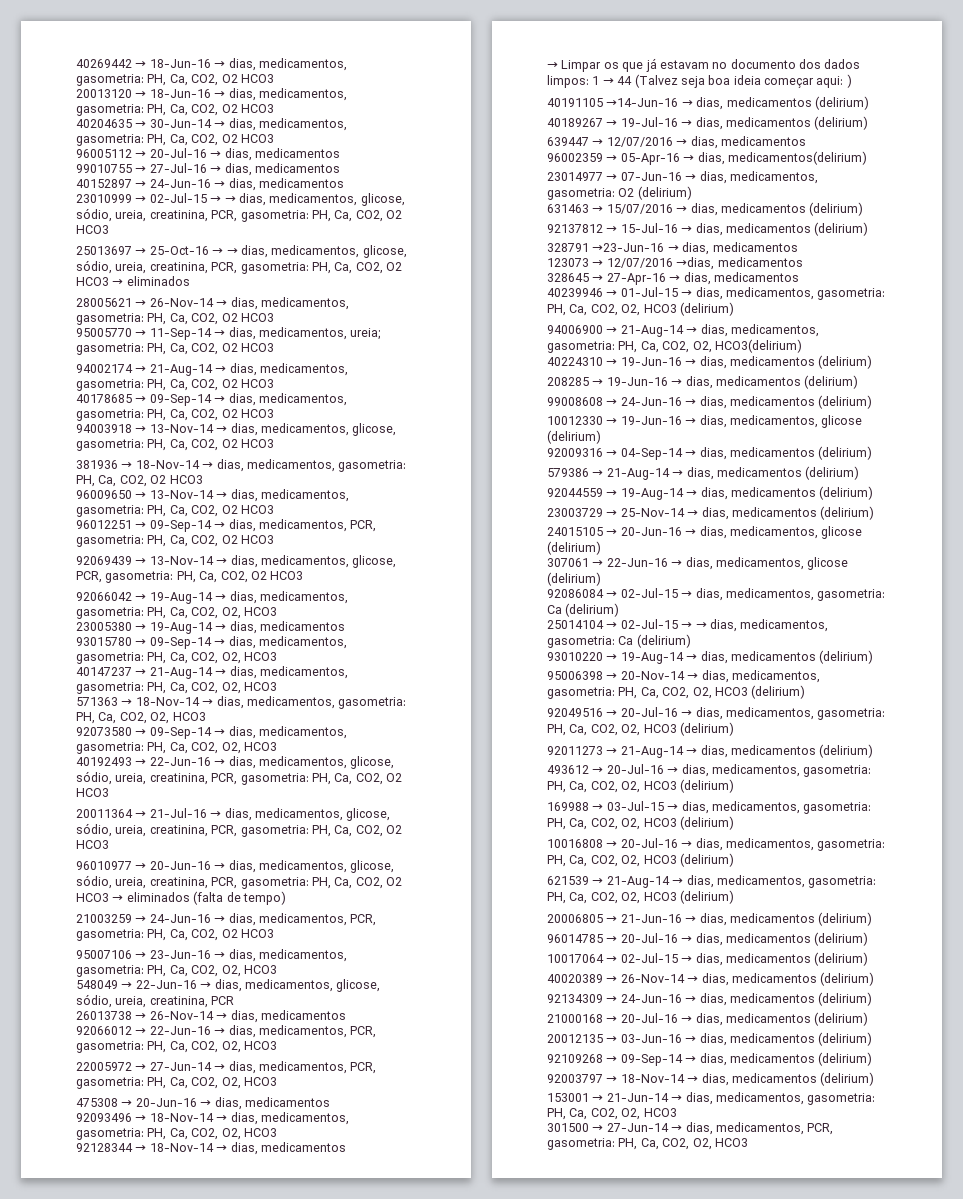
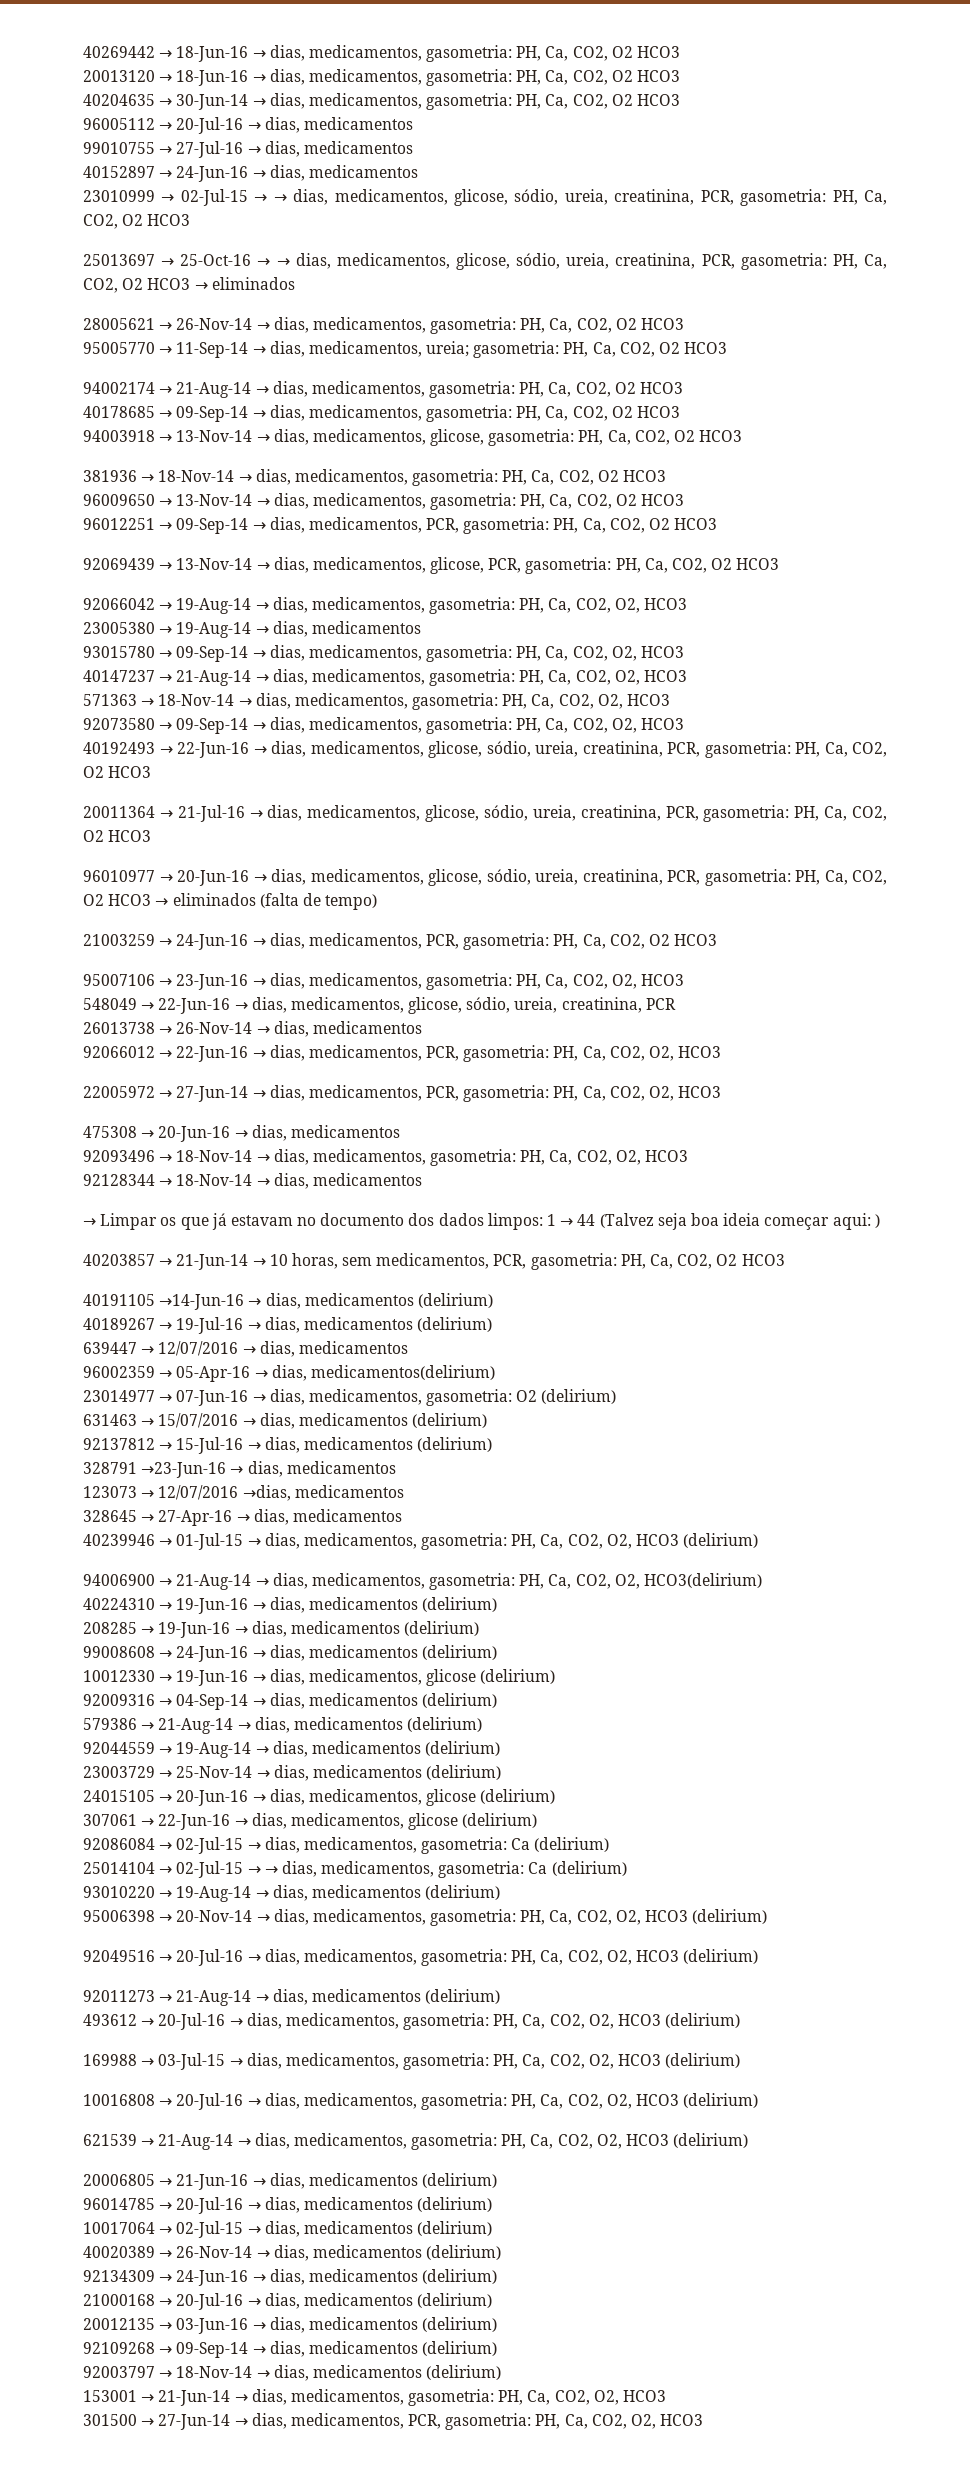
+ 40203857 → 21-Jun-14 → 10 horas, sem medicamentos, PCR, gasometria: PH, Ca, CO2, O2 HCO3

